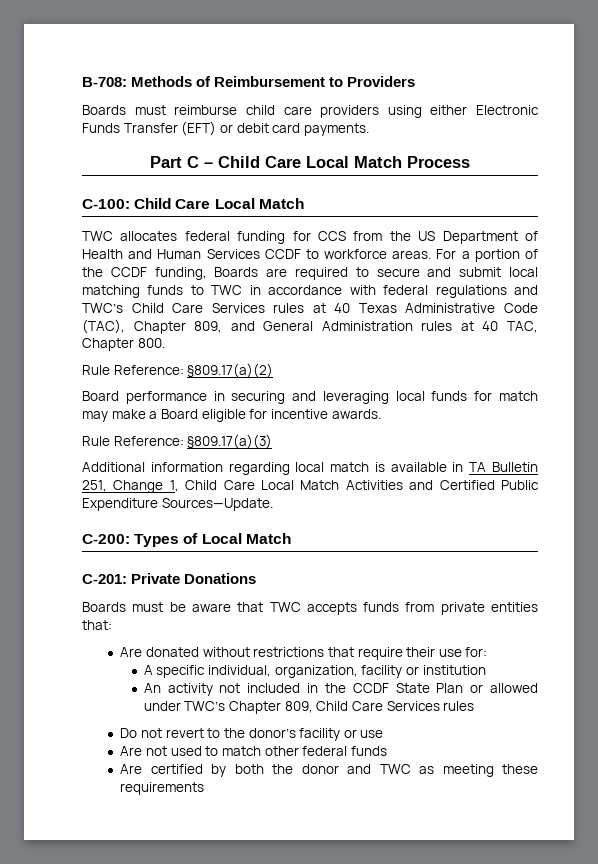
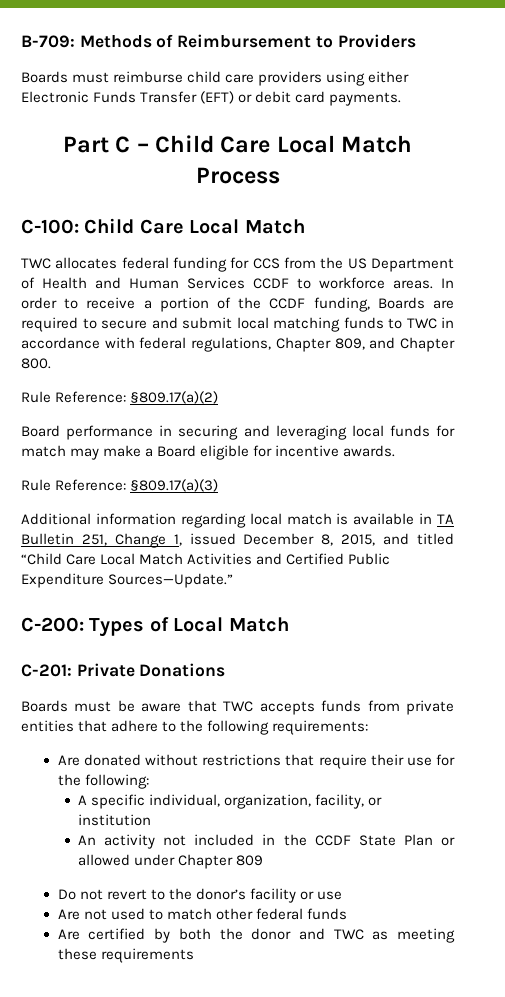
- B-708: Methods of Reimbursement to Providers
+ B-709: Methods of Reimbursement to Providers
- For a portion of the CCDF funding, Boards are required to secure and submit local matching funds to TWC in accordance with federal regulations and TWC’s Child Care Services rules at 40 Texas Administrative Code (TAC), Chapter 809, and General Administration rules at 40 TAC, Chapter 800.
+ In order to receive a portion of the CCDF funding, Boards are required to secure and submit local matching funds to TWC in accordance with federal regulations, Chapter 809, and Chapter 800.
- Additional information regarding local match is available in TA Bulletin 251, Change 1, Child Care Local Match Activities and Certified Public Expenditure Sources—Update.
+ Additional information regarding local match is available in TA Bulletin 251, Change 1, issued December 8, 2015, and titled “Child Care Local Match Activities and Certified Public Expenditure Sources—Update.”
- Boards must be aware that TWC accepts funds from private entities that:
+ Boards must be aware that TWC accepts funds from private entities that adhere to the following requirements:
- Are donated without restrictions that require their use for:
+ Are donated without restrictions that require their use for the following:
- A specific individual, organization, facility or institution
+ A specific individual, organization, facility, or institution
- An activity not included in the CCDF State Plan or allowed under TWC’s Chapter 809, Child Care Services rules
+ An activity not included in the CCDF State Plan or allowed under Chapter 809

